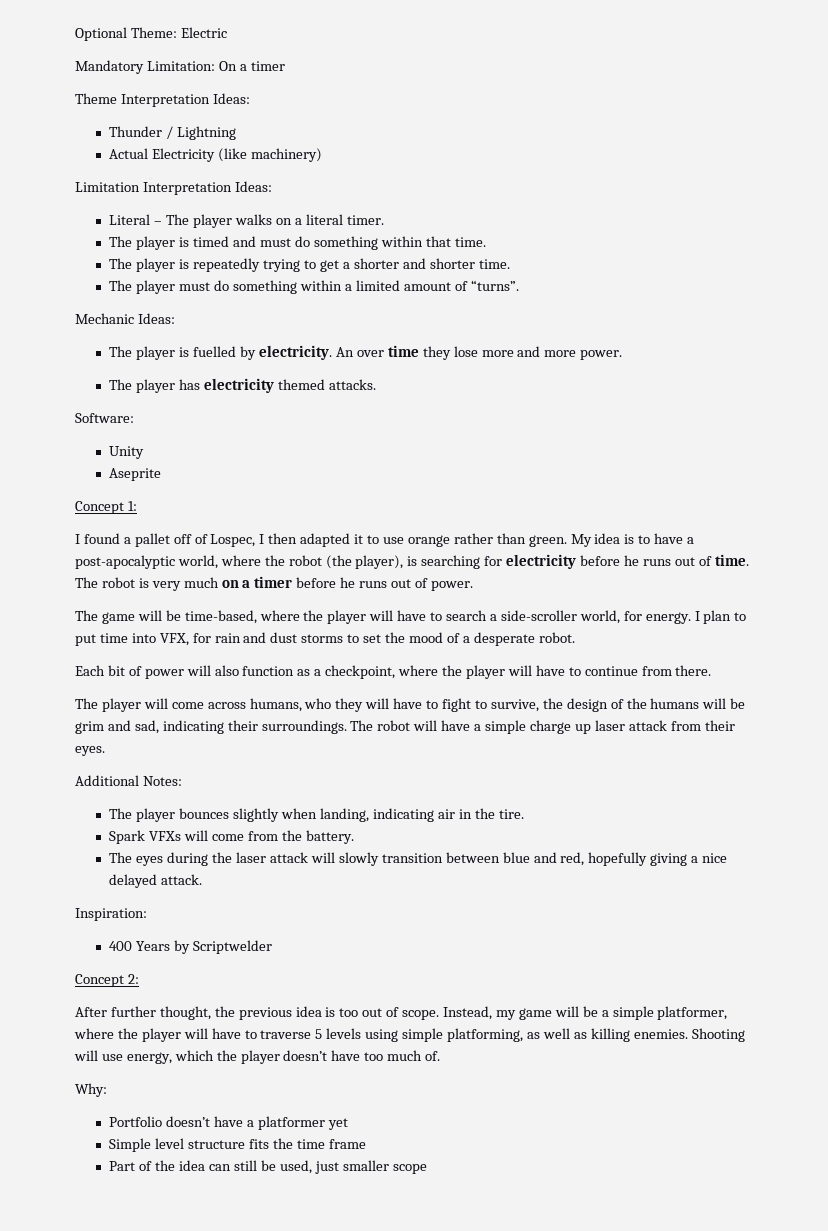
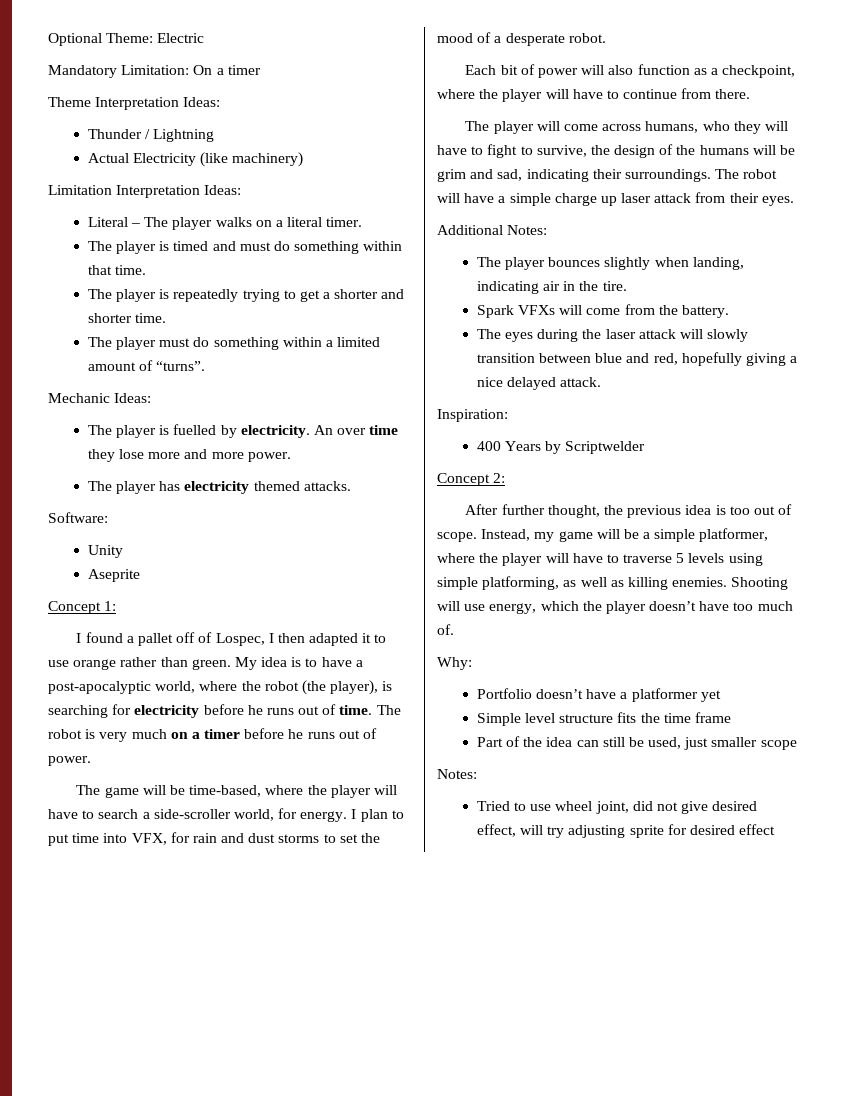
  Part of the idea can still be used, just smaller scope
+ Notes:
+ Tried to use wheel joint, did not give desired effect, will try adjusting sprite for desired effect

